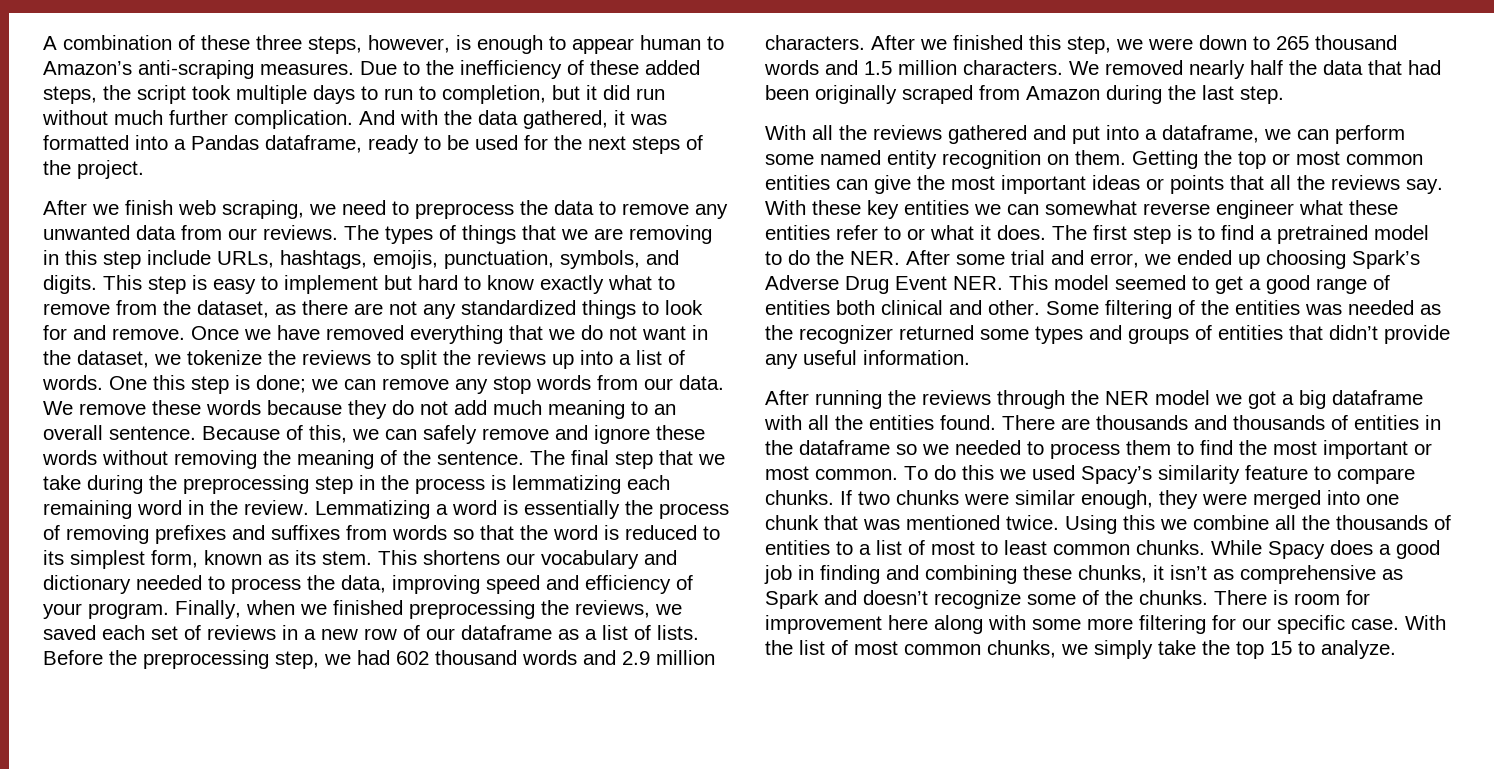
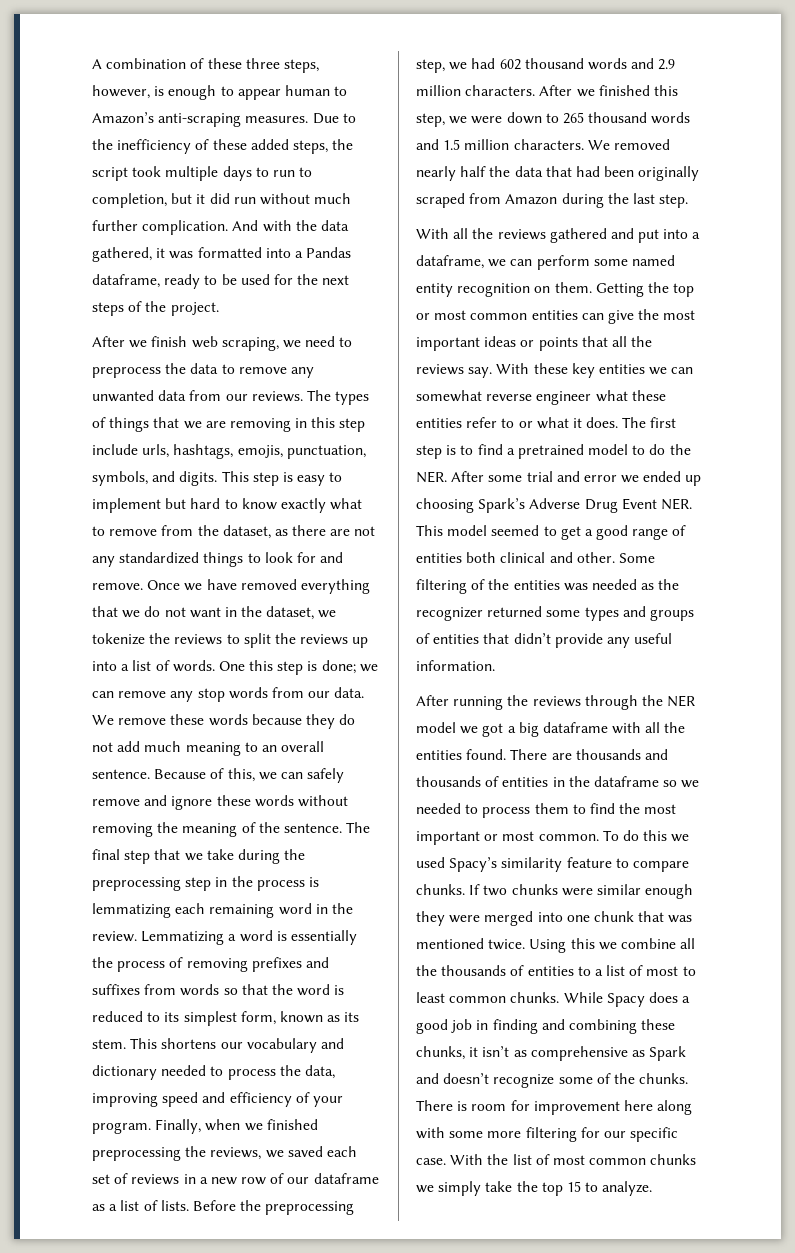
- The types of things that we are removing in this step include URLs, hashtags, emojis, punctuation, symbols, and digits.
+ The types of things that we are removing in this step include urls, hashtags, emojis, punctuation, symbols, and digits.
- The first step is to find a pretrained model to do the NER. After some trial and error, we ended up choosing Spark’s Adverse Drug Event NER. This model seemed to get a good range of entities both clinical and other.
+ The first step is to find a pretrained model to do the NER. After some trial and error we ended up choosing Spark’s Adverse Drug Event NER. This model seemed to get a good range of entities both clinical and other.
- If two chunks were similar enough, they were merged into one chunk that was mentioned twice.
+ If two chunks were similar enough they were merged into one chunk that was mentioned twice.
- With the list of most common chunks, we simply take the top 15 to analyze.
+ With the list of most common chunks we simply take the top 15 to analyze.

